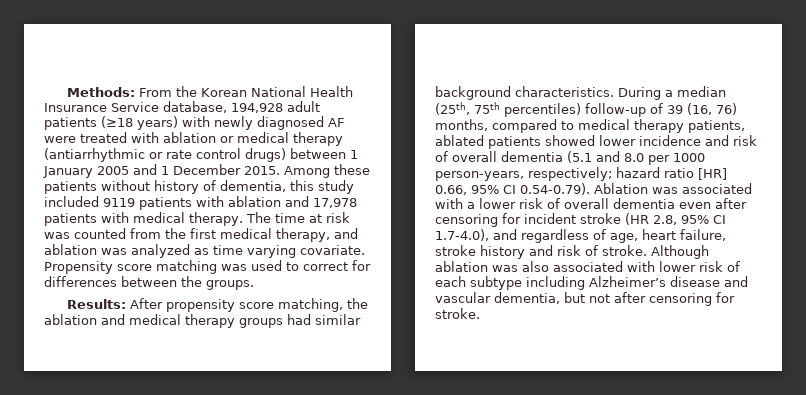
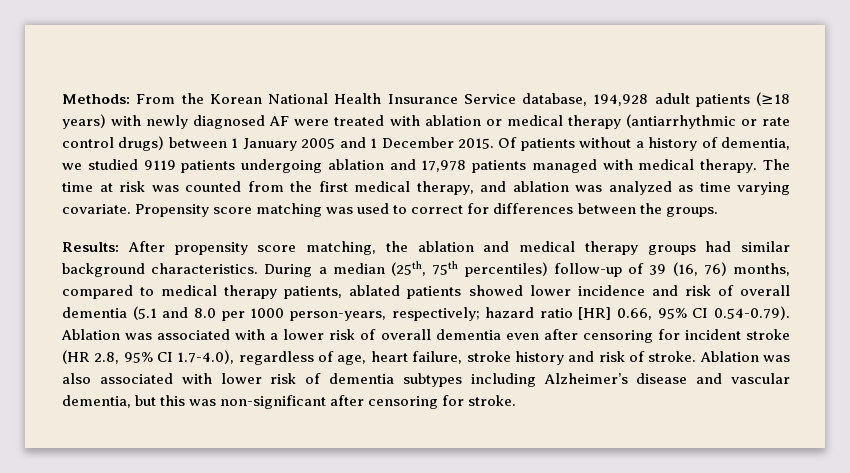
- Among these patients without history of dementia, this study included 9119 patients with ablation and 17,978 patients with medical therapy.
+ Of patients without a history of dementia, we studied 9119 patients undergoing ablation and 17,978 patients managed with medical therapy.
- hazard ratio [HR] 0.66, 95% CI 0.54-0.79). Ablation was associated with a lower risk of overall dementia even after censoring for incident stroke (HR 2.8, 95% CI 1.7-4.0), and regardless of age, heart failure, stroke history and risk of stroke.
+ hazard ratio [HR] 0.66, 95% CI 0.54-0.79). Ablation was associated with a lower risk of overall dementia even after censoring for incident stroke (HR 2.8, 95% CI 1.7-4.0), regardless of age, heart failure, stroke history and risk of stroke.
- Although ablation was also associated with lower risk of each subtype including Alzheimer’s disease and vascular dementia, but not after censoring for stroke.
+ Ablation was also associated with lower risk of dementia subtypes including Alzheimer’s disease and vascular dementia, but this was non-significant after censoring for stroke.

